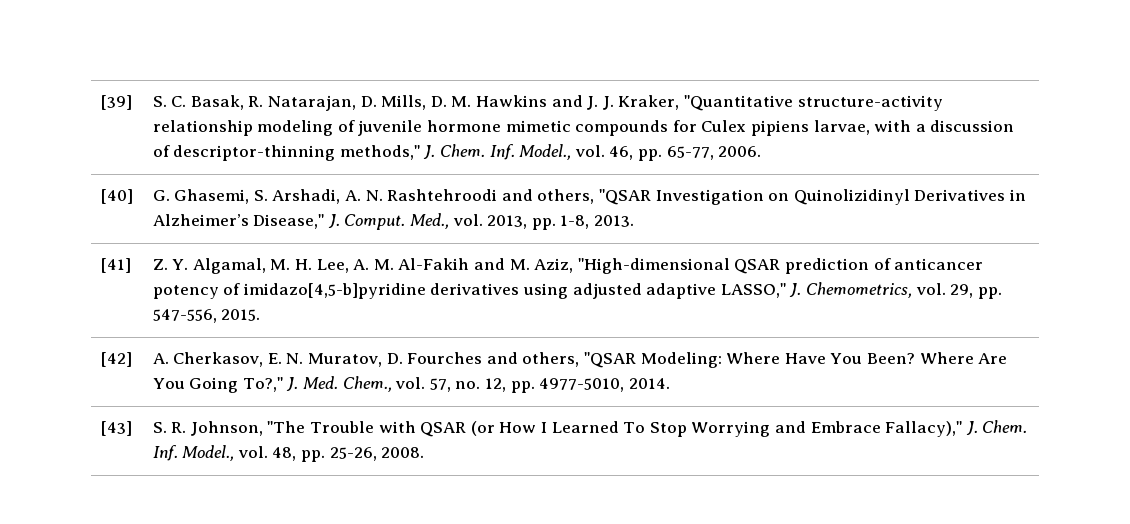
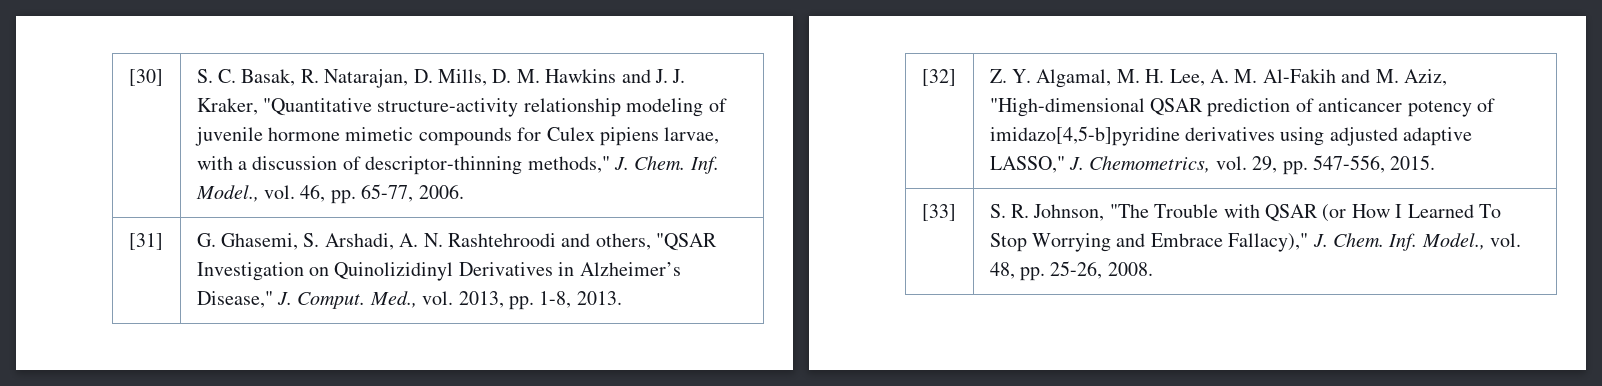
- [39]
+ [30]
- [40] | G. Ghasemi, S. Arshadi, A. N. Rashtehroodi and others, "QSAR Investigation on Quinolizidinyl Derivatives in Alzheimer’s Disease," J. Comput. Med., vol. 2013, pp. 1-8, 2013.
+ [31] | G. Ghasemi, S. Arshadi, A. N. Rashtehroodi and others, "QSAR Investigation on Quinolizidinyl Derivatives in Alzheimer’s Disease," J. Comput. Med., vol. 2013, pp. 1-8, 2013.
- [41] | Z. Y. Algamal, M. H. Lee, A. M. Al-Fakih and M. Aziz, "High-dimensional QSAR prediction of anticancer potency of imidazo[4,5-b]pyridine derivatives using adjusted adaptive LASSO," J. Chemometrics, vol. 29, pp. 547-556, 2015.
+ [32] | Z. Y. Algamal, M. H. Lee, A. M. Al-Fakih and M. Aziz, "High-dimensional QSAR prediction of anticancer potency of imidazo[4,5-b]pyridine derivatives using adjusted adaptive LASSO," J. Chemometrics, vol. 29, pp. 547-556, 2015.
- [42] | A. Cherkasov, E. N. Muratov, D. Fourches and others, "QSAR Modeling: Where Have You Been? Where Are You Going To?," J. Med. Chem., vol. 57, no. 12, pp. 4977-5010, 2014.
- [43] | S. R. Johnson, "The Trouble with QSAR (or How I Learned To Stop Worrying and Embrace Fallacy)," J. Chem. Inf. Model., vol. 48, pp. 25-26, 2008.
+ [33] | S. R. Johnson, "The Trouble with QSAR (or How I Learned To Stop Worrying and Embrace Fallacy)," J. Chem. Inf. Model., vol. 48, pp. 25-26, 2008.

